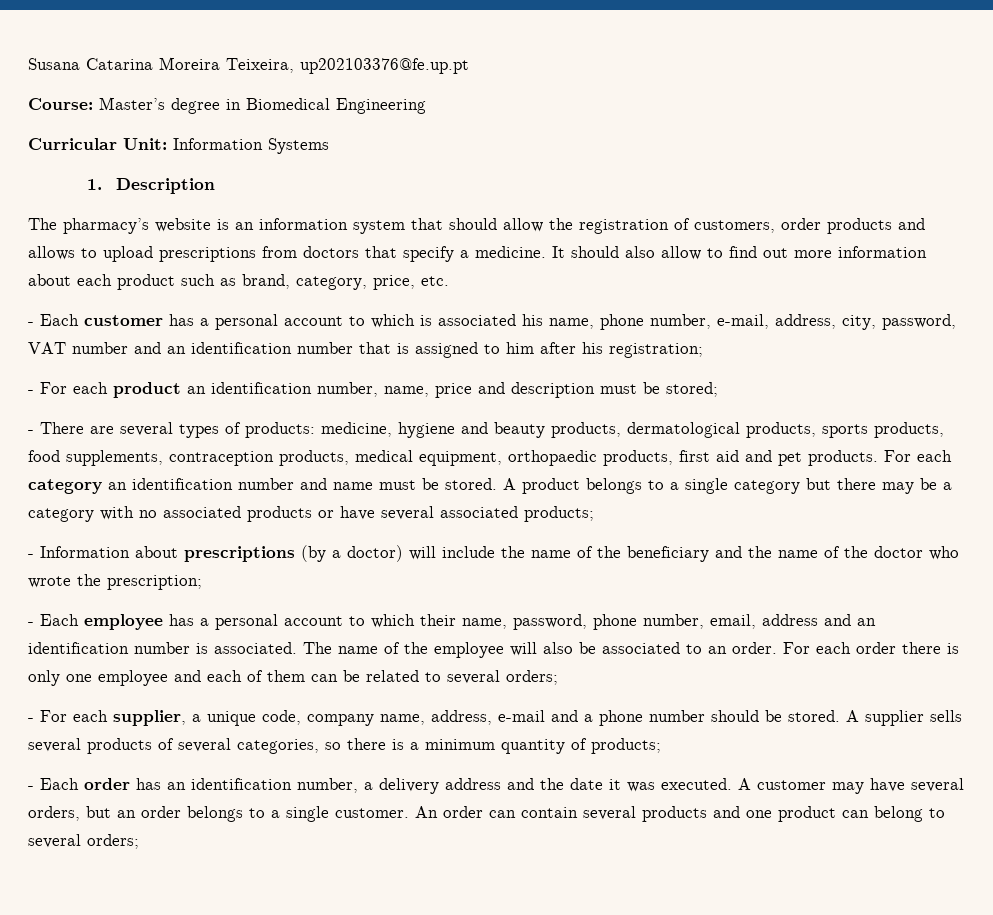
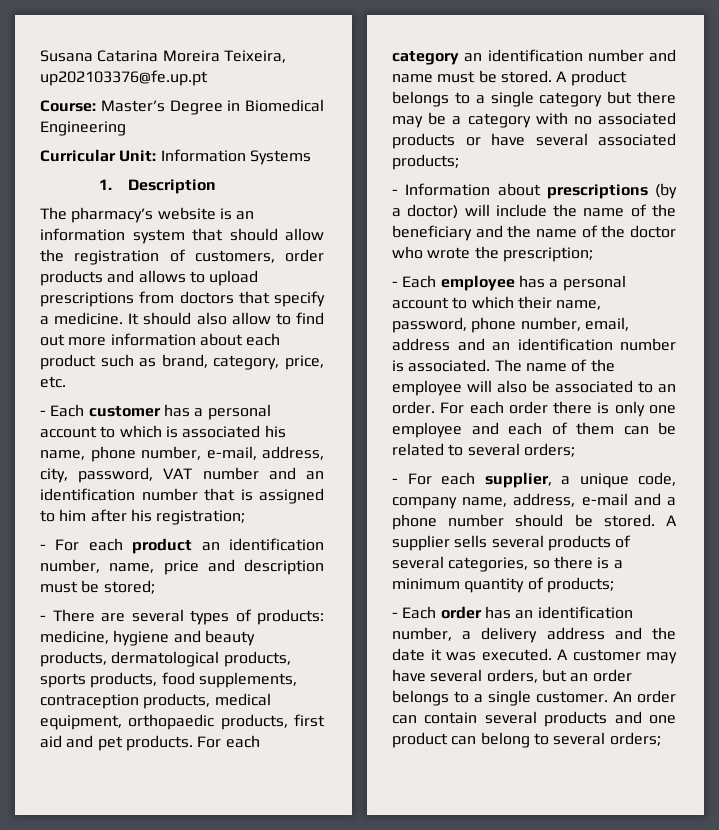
- Course: Master’s degree in Biomedical Engineering
+ Course: Master’s Degree in Biomedical Engineering

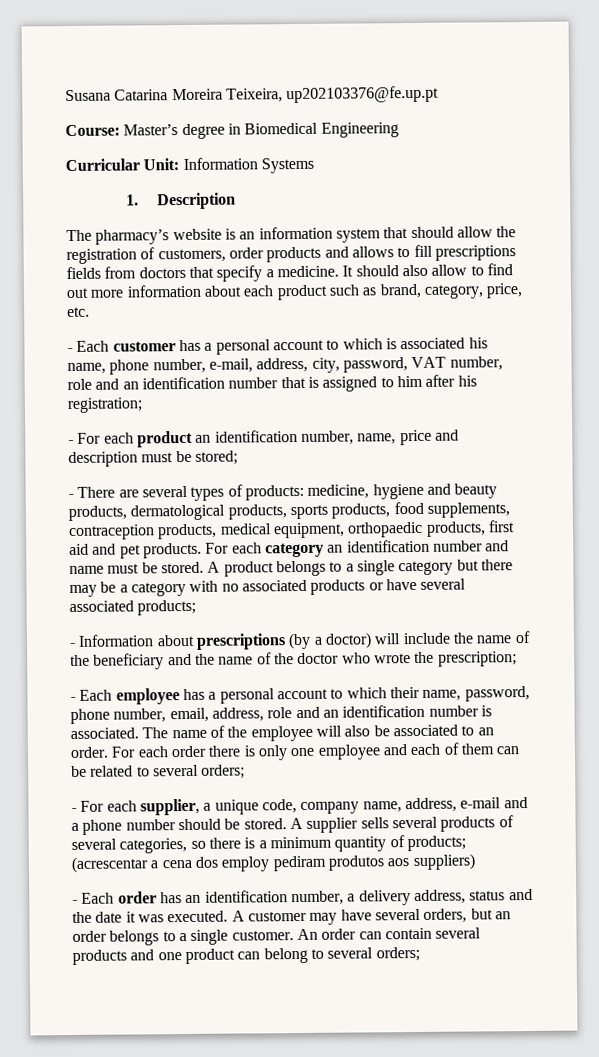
- Course: Master’s Degree in Biomedical Engineering
+ Course: Master’s degree in Biomedical Engineering
- The pharmacy’s website is an information system that should allow the registration of customers, order products and allows to upload prescriptions from doctors that specify a medicine.
+ The pharmacy’s website is an information system that should allow the registration of customers, order products and allows to fill prescriptions fields from doctors that specify a medicine.
- - Each customer has a personal account to which is associated his name, phone number, e-mail, address, city, password, VAT number and an identification number that is assigned to him after his registration;
+ - Each customer has a personal account to which is associated his name, phone number, e-mail, address, city, password, VAT number, role and an identification number that is assigned to him after his registration;
- - Each employee has a personal account to which their name, password, phone number, email, address and an identification number is associated.
+ - Each employee has a personal account to which their name, password, phone number, email, address, role and an identification number is associated.
- A supplier sells several products of several categories, so there is a minimum quantity of products;
+ A supplier sells several products of several categories, so there is a minimum quantity of products; (acrescentar a cena dos employ pediram produtos aos suppliers)
- - Each order has an identification number, a delivery address and the date it was executed.
+ - Each order has an identification number, a delivery address, status and the date it was executed.

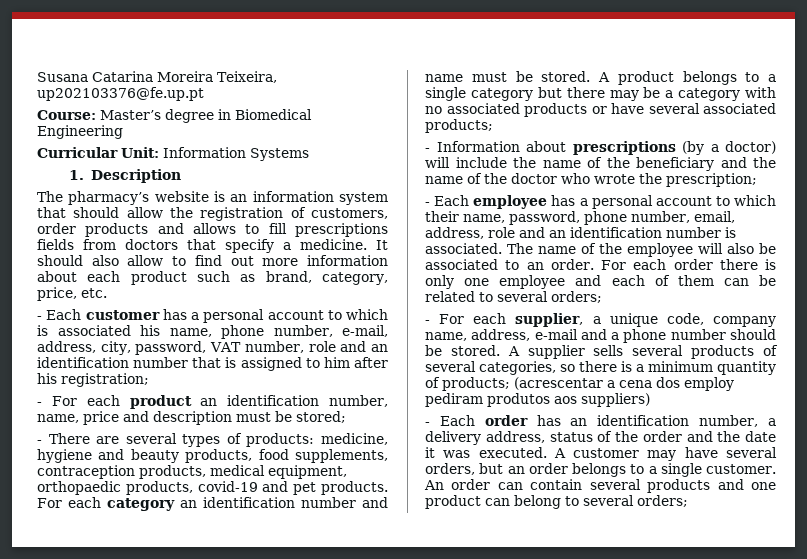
- - There are several types of products: medicine, hygiene and beauty products, dermatological products, sports products, food supplements, contraception products, medical equipment, orthopaedic products, first aid and pet products.
+ - There are several types of products: medicine, hygiene and beauty products, food supplements, contraception products, medical equipment, orthopaedic products, covid-19 and pet products.
- - Each order has an identification number, a delivery address, status and the date it was executed.
+ - Each order has an identification number, a delivery address, status of the order and the date it was executed.

